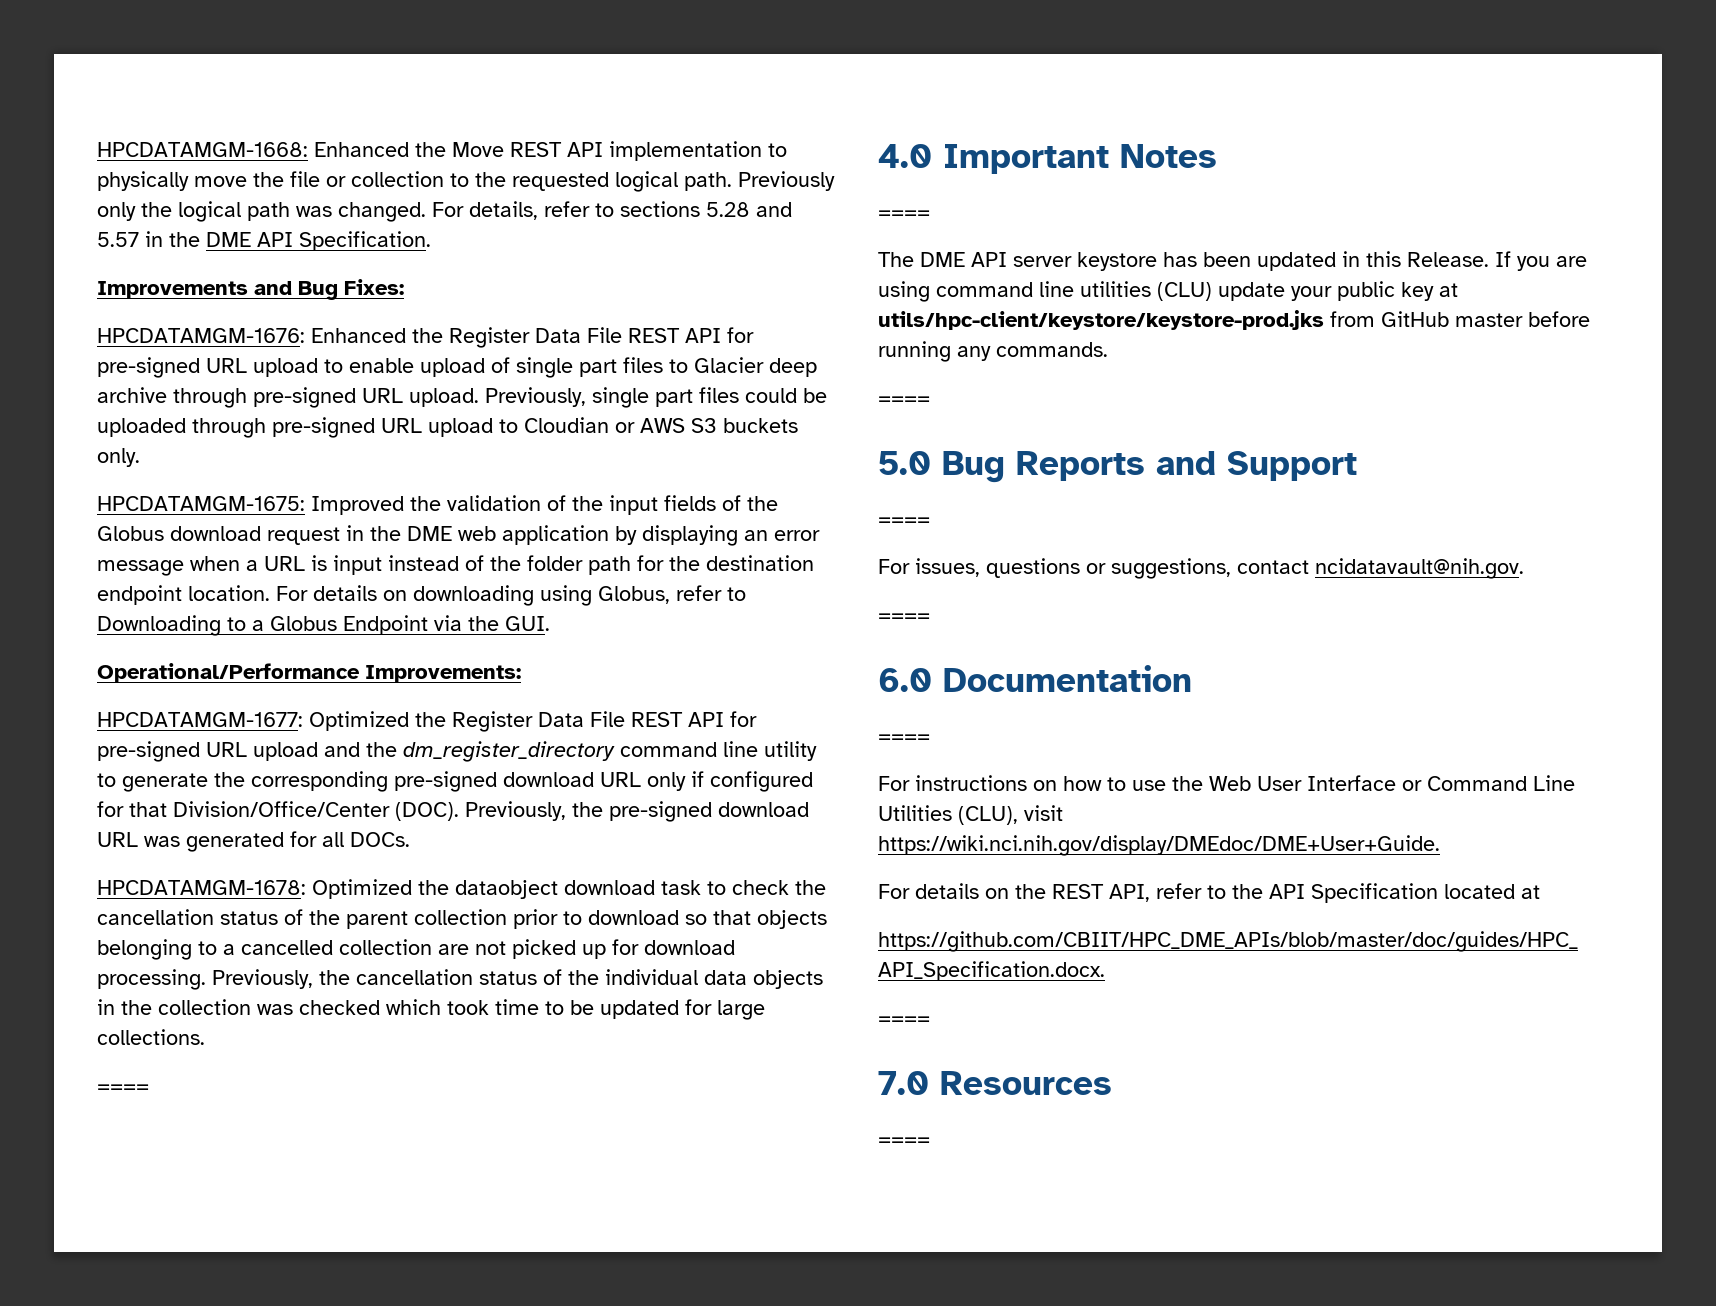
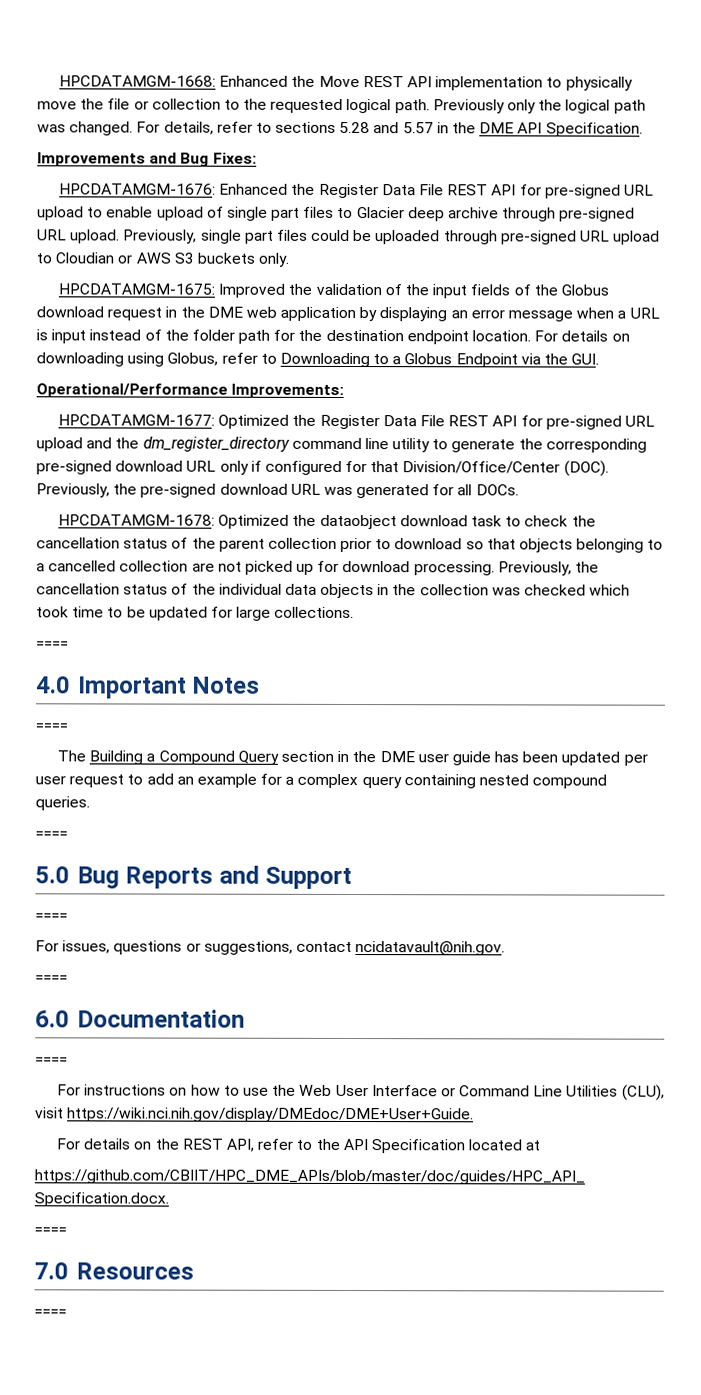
- The DME API server keystore has been updated in this Release. If you are using command line utilities (CLU) update your public key at utils/hpc-client/keystore/keystore-prod.jks from GitHub master before running any commands.
+ The Building a Compound Query section in the DME user guide has been updated per user request to add an example for a complex query containing nested compound queries.

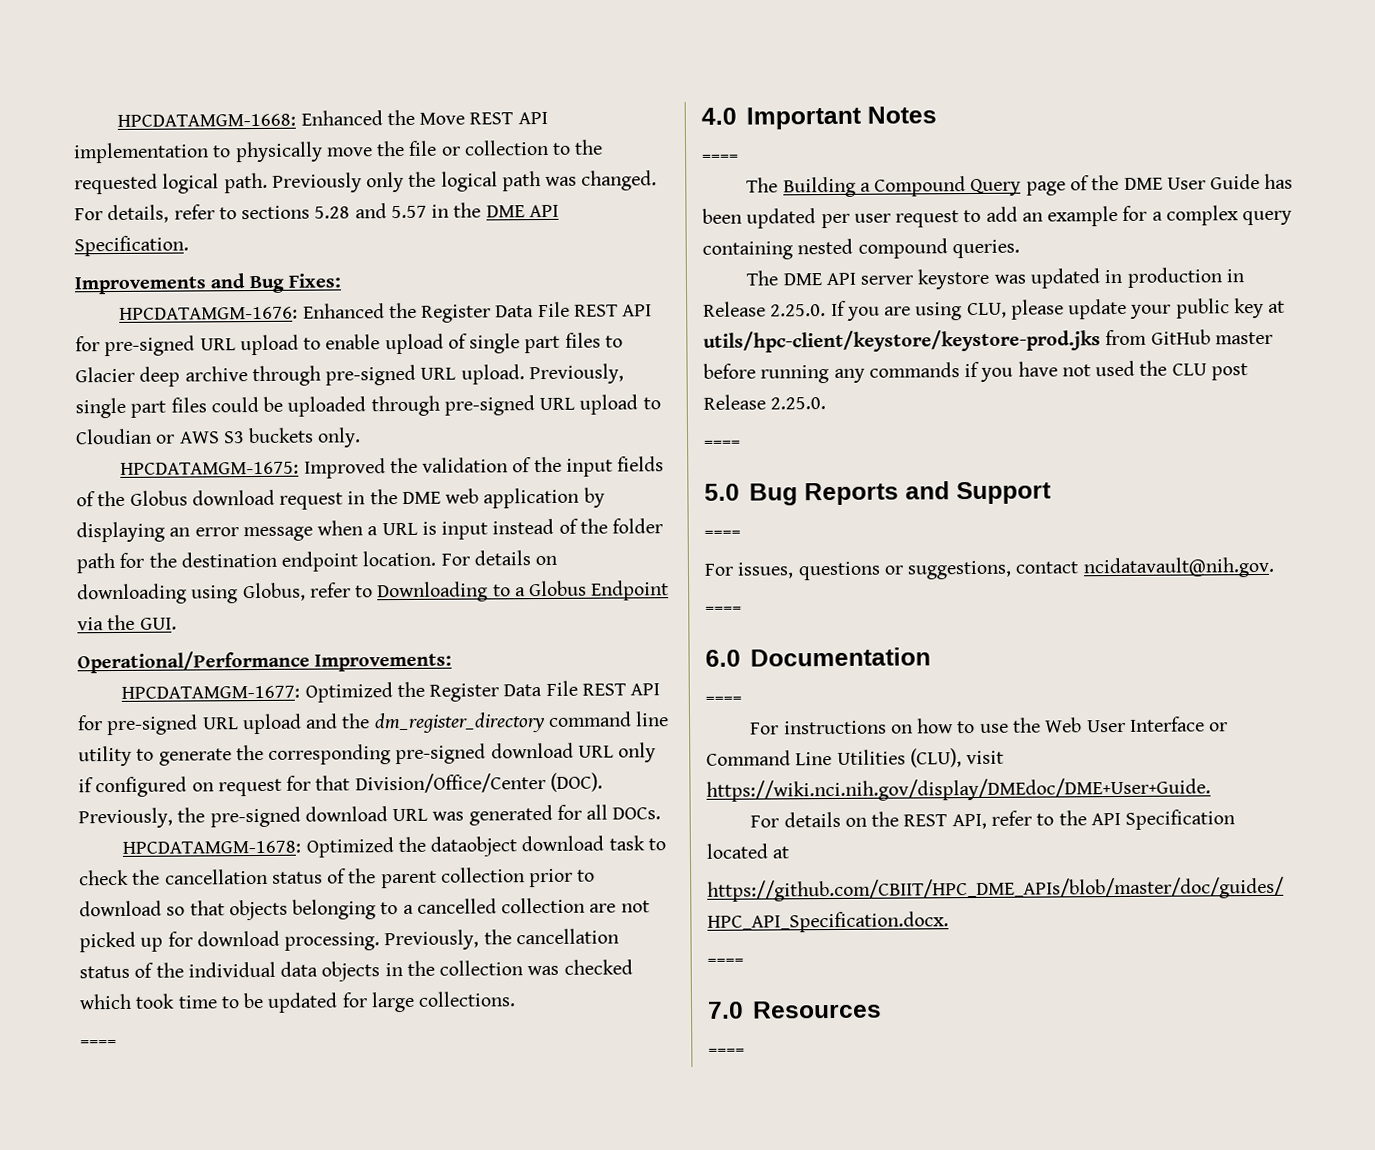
- HPCDATAMGM-1677: Optimized the Register Data File REST API for pre-signed URL upload and the dm_register_directory command line utility to generate the corresponding pre-signed download URL only if configured for that Division/Office/Center (DOC).
+ HPCDATAMGM-1677: Optimized the Register Data File REST API for pre-signed URL upload and the dm_register_directory command line utility to generate the corresponding pre-signed download URL only if configured on request for that Division/Office/Center (DOC).
- The Building a Compound Query section in the DME user guide has been updated per user request to add an example for a complex query containing nested compound queries.
+ The Building a Compound Query page of the DME User Guide has been updated per user request to add an example for a complex query containing nested compound queries.
+ The DME API server keystore was updated in production in Release 2.25.0. If you are using CLU, please update your public key at utils/hpc-client/keystore/keystore-prod.jks from GitHub master before running any commands if you have not used the CLU post Release 2.25.0.

